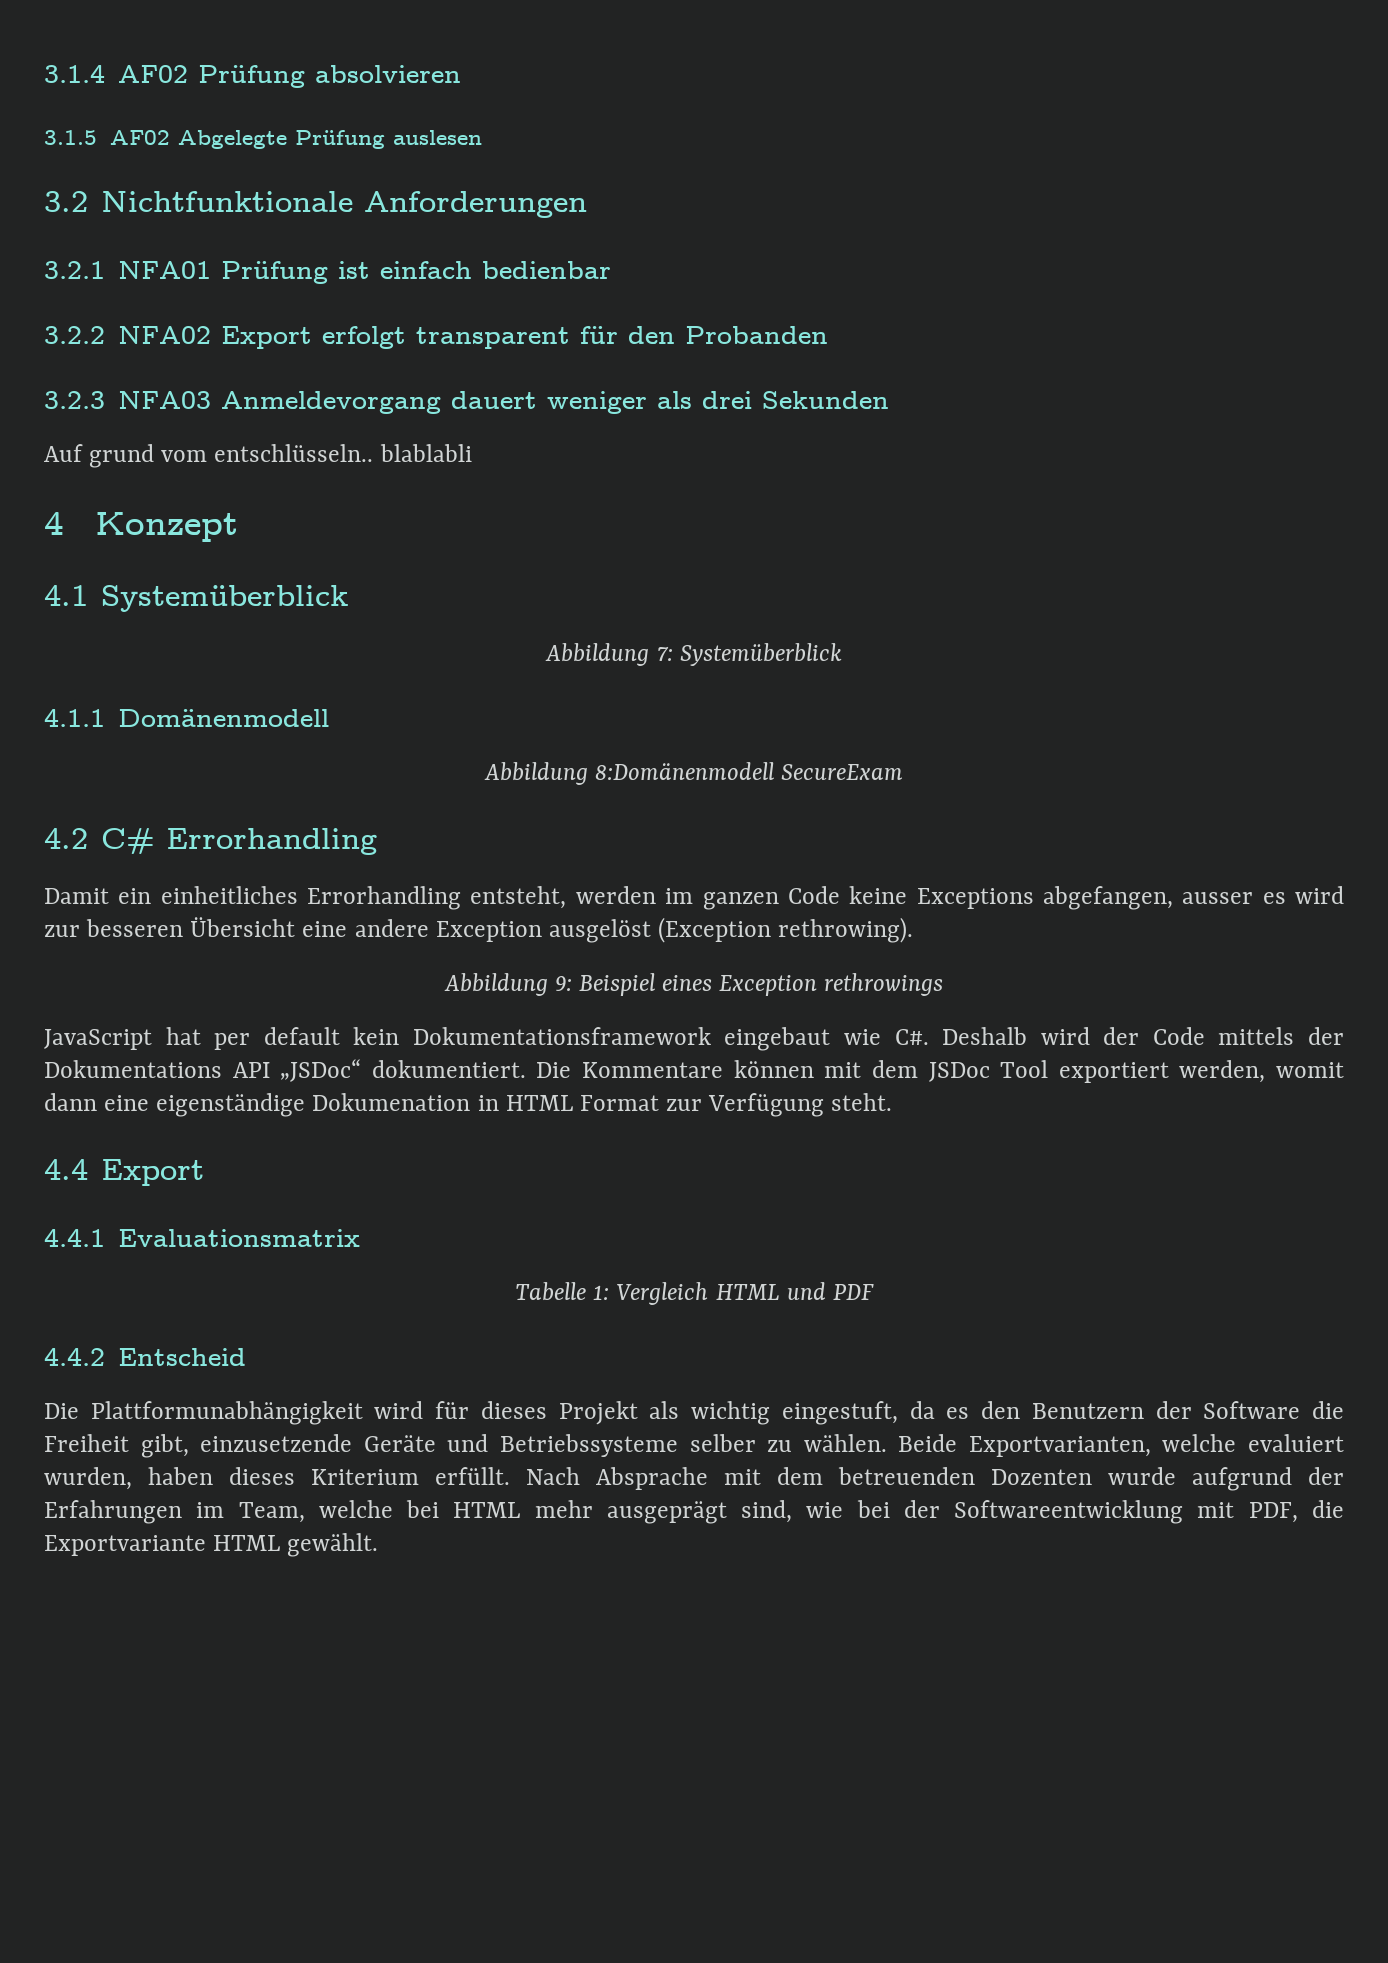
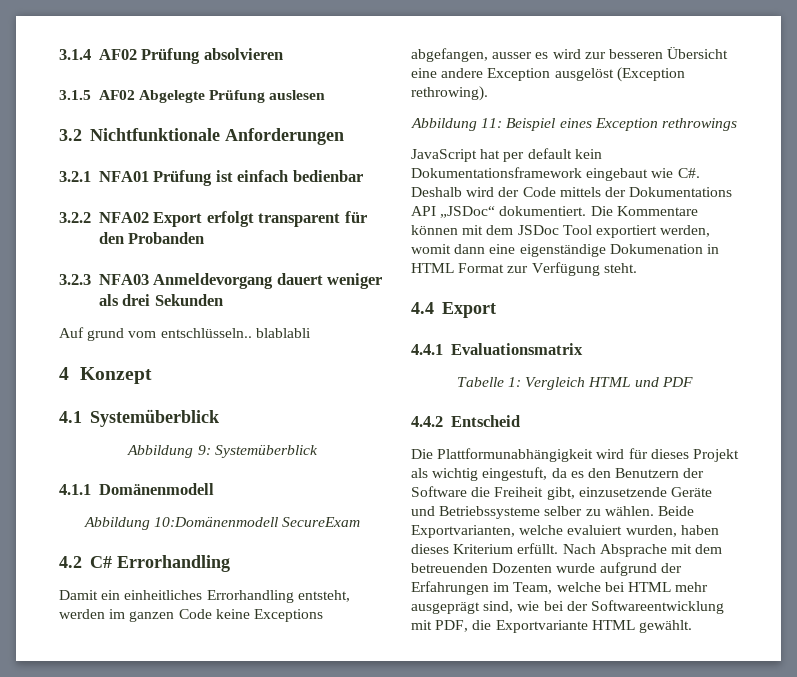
- Abbildung 7: Systemüberblick
+ Abbildung 9: Systemüberblick
- Abbildung 8:Domänenmodell SecureExam
+ Abbildung 10:Domänenmodell SecureExam
- Abbildung 9: Beispiel eines Exception rethrowings
+ Abbildung 11: Beispiel eines Exception rethrowings

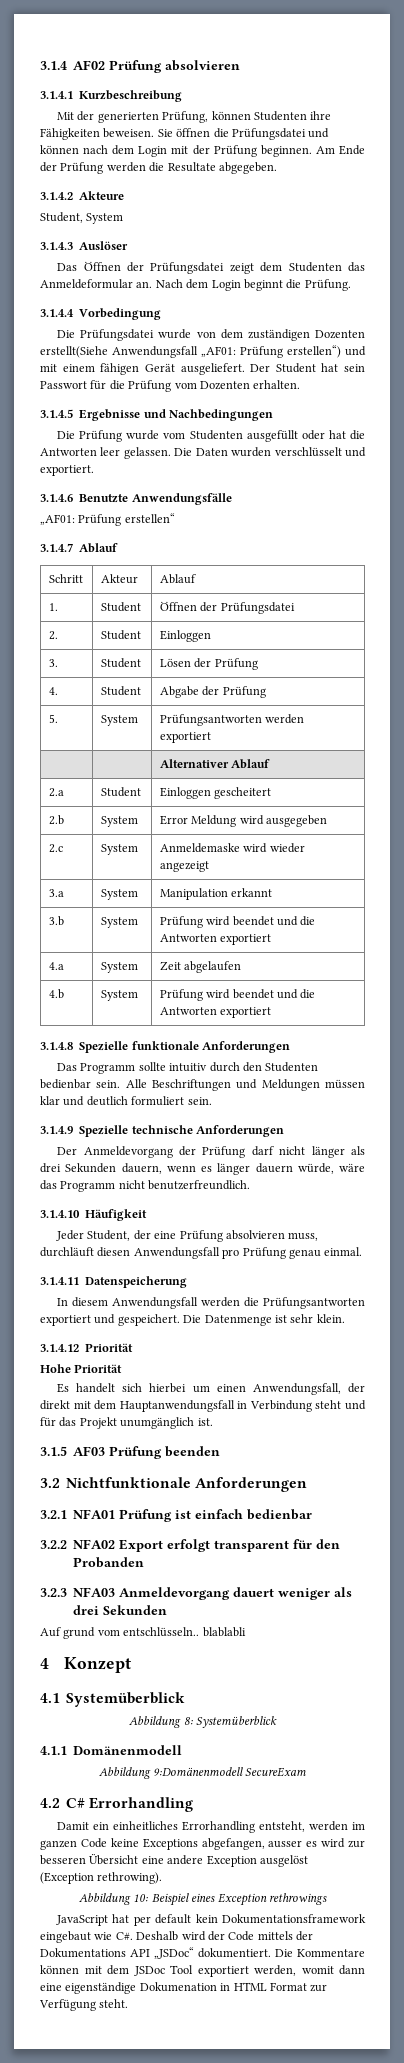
- 3.1.5 AF02 Abgelegte Prüfung auslesen
+ 3.1.4.1 Kurzbeschreibung
+ Mit der generierten Prüfung, können Studenten ihre Fähigkeiten beweisen. Sie öffnen die Prüfungsdatei und können nach dem Login mit der Prüfung beginnen. Am Ende der Prüfung werden die Resultate abgegeben.
+ 3.1.4.2 Akteure
+ Student, System
+ 3.1.4.3 Auslöser
+ Das Öffnen der Prüfungsdatei zeigt dem Studenten das Anmeldeformular an. Nach dem Login beginnt die Prüfung.
+ 3.1.4.4 Vorbedingung
+ Die Prüfungsdatei wurde von dem zuständigen Dozenten erstellt(Siehe Anwendungsfall „AF01: Prüfung erstellen“) und mit einem fähigen Gerät ausgeliefert. Der Student hat sein Passwort für die Prüfung vom Dozenten erhalten.
+ 3.1.4.5 Ergebnisse und Nachbedingungen
+ Die Prüfung wurde vom Studenten ausgefüllt oder hat die Antworten leer gelassen. Die Daten wurden verschlüsselt und exportiert.
+ 3.1.4.6 Benutzte Anwendungsfälle
+ „AF01: Prüfung erstellen“
+ 3.1.4.7 Ablauf
+ Schritt | Akteur | Ablauf
+ 1. | Student | Öffnen der Prüfungsdatei
+ 2. | Student | Einloggen
+ 3. | Student | Lösen der Prüfung
+ 4. | Student | Abgabe der Prüfung
+ 5. | System | Prüfungsantworten werden exportiert
+ | | Alternativer Ablauf
+ 2.a | Student | Einloggen gescheitert
+ 2.b | System | Error Meldung wird ausgegeben
+ 2.c | System | Anmeldemaske wird wieder angezeigt
+ 3.a | System | Manipulation erkannt
+ 3.b | System | Prüfung wird beendet und die Antworten exportiert
+ 4.a | System | Zeit abgelaufen
+ 4.b | System | Prüfung wird beendet und die Antworten exportiert
+ 3.1.4.8 Spezielle funktionale Anforderungen
+ Das Programm sollte intuitiv durch den Studenten bedienbar sein. Alle Beschriftungen und Meldungen müssen klar und deutlich formuliert sein.
+ 3.1.4.9 Spezielle technische Anforderungen
+ Der Anmeldevorgang der Prüfung darf nicht länger als drei Sekunden dauern, wenn es länger dauern würde, wäre das Programm nicht benutzerfreundlich.
+ 3.1.4.10 Häufigkeit
+ Jeder Student, der eine Prüfung absolvieren muss, durchläuft diesen Anwendungsfall pro Prüfung genau einmal.
+ 3.1.4.11 Datenspeicherung
+ In diesem Anwendungsfall werden die Prüfungsantworten exportiert und gespeichert. Die Datenmenge ist sehr klein.
+ 3.1.4.12 Priorität
+ Hohe Priorität
+ Es handelt sich hierbei um einen Anwendungsfall, der direkt mit dem Hauptanwendungsfall in Verbindung steht und für das Projekt unumgänglich ist.
+ 3.1.5 AF03 Prüfung beenden
- Abbildung 9: Systemüberblick
+ Abbildung 8: Systemüberblick
- Abbildung 10:Domänenmodell SecureExam
+ Abbildung 9:Domänenmodell SecureExam
- Abbildung 11: Beispiel eines Exception rethrowings
+ Abbildung 10: Beispiel eines Exception rethrowings
- 4.4 Export
- 4.4.1 Evaluationsmatrix
- Tabelle 1: Vergleich HTML und PDF
- 4.4.2 Entscheid
- Die Plattformunabhängigkeit wird für dieses Projekt als wichtig eingestuft, da es den Benutzern der Software die Freiheit gibt, einzusetzende Geräte und Betriebssysteme selber zu wählen. Beide Exportvarianten, welche evaluiert wurden, haben dieses Kriterium erfüllt. Nach Absprache mit dem betreuenden Dozenten wurde aufgrund der Erfahrungen im Team, welche bei HTML mehr ausgeprägt sind, wie bei der Softwareentwicklung mit PDF, die Exportvariante HTML gewählt.

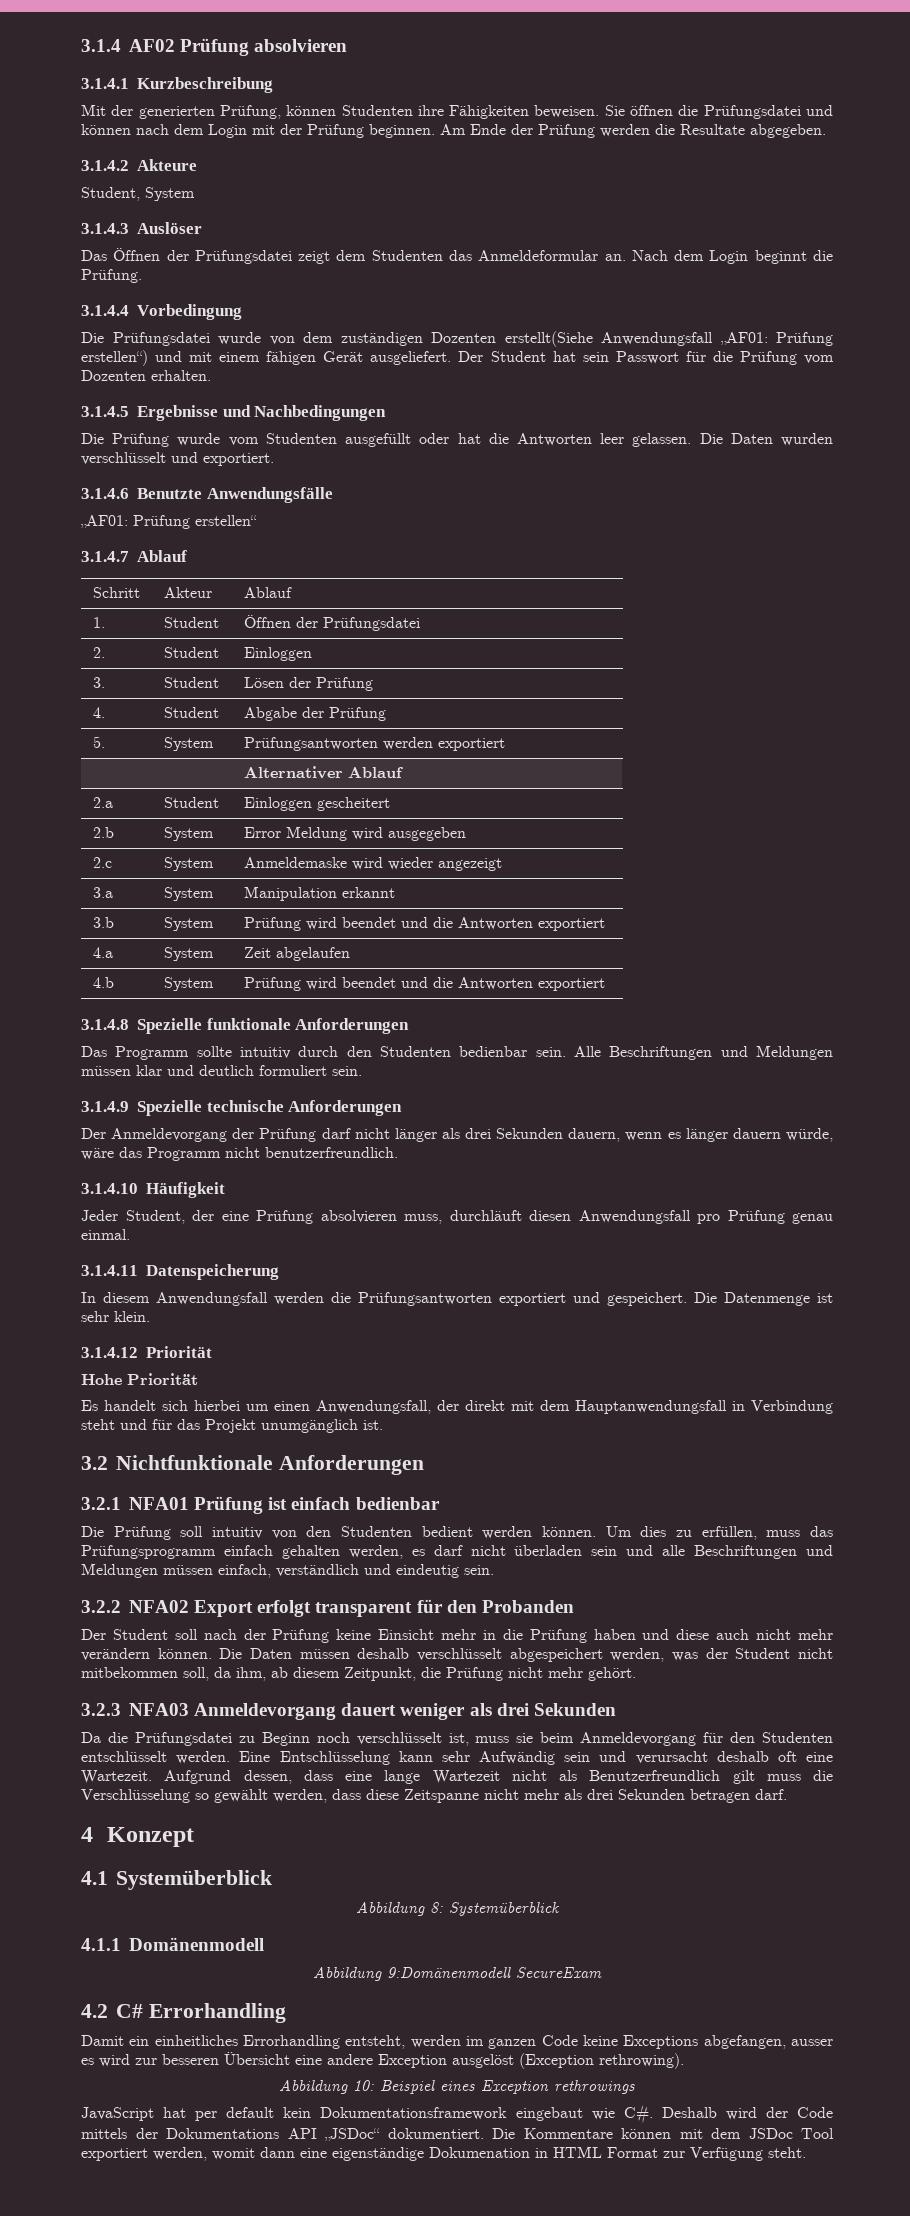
- 3.1.5 AF03 Prüfung beenden
+ Die Prüfung soll intuitiv von den Studenten bedient werden können. Um dies zu erfüllen, muss das Prüfungsprogramm einfach gehalten werden, es darf nicht überladen sein und alle Beschriftungen und Meldungen müssen einfach, verständlich und eindeutig sein.
+ Der Student soll nach der Prüfung keine Einsicht mehr in die Prüfung haben und diese auch nicht mehr verändern können. Die Daten müssen deshalb verschlüsselt abgespeichert werden, was der Student nicht mitbekommen soll, da ihm, ab diesem Zeitpunkt, die Prüfung nicht mehr gehört.
- Auf grund vom entschlüsseln.. blablabli
+ Da die Prüfungsdatei zu Beginn noch verschlüsselt ist, muss sie beim Anmeldevorgang für den Studenten entschlüsselt werden. Eine Entschlüsselung kann sehr Aufwändig sein und verursacht deshalb oft eine Wartezeit. Aufgrund dessen, dass eine lange Wartezeit nicht als Benutzerfreundlich gilt muss die Verschlüsselung so gewählt werden, dass diese Zeitspanne nicht mehr als drei Sekunden betragen darf.

